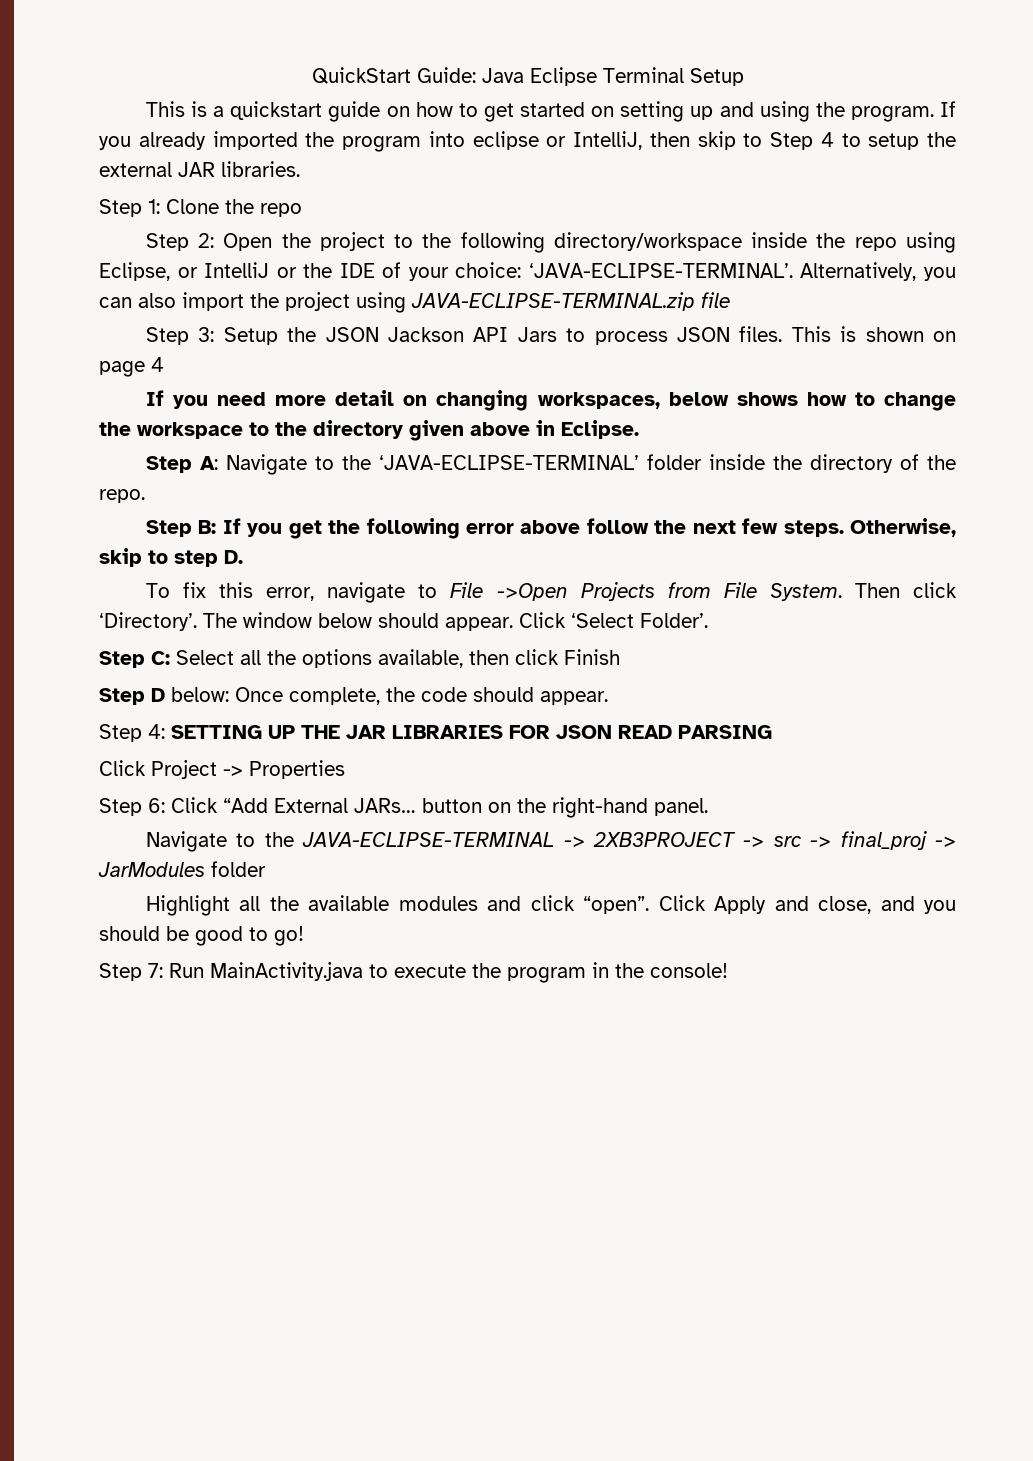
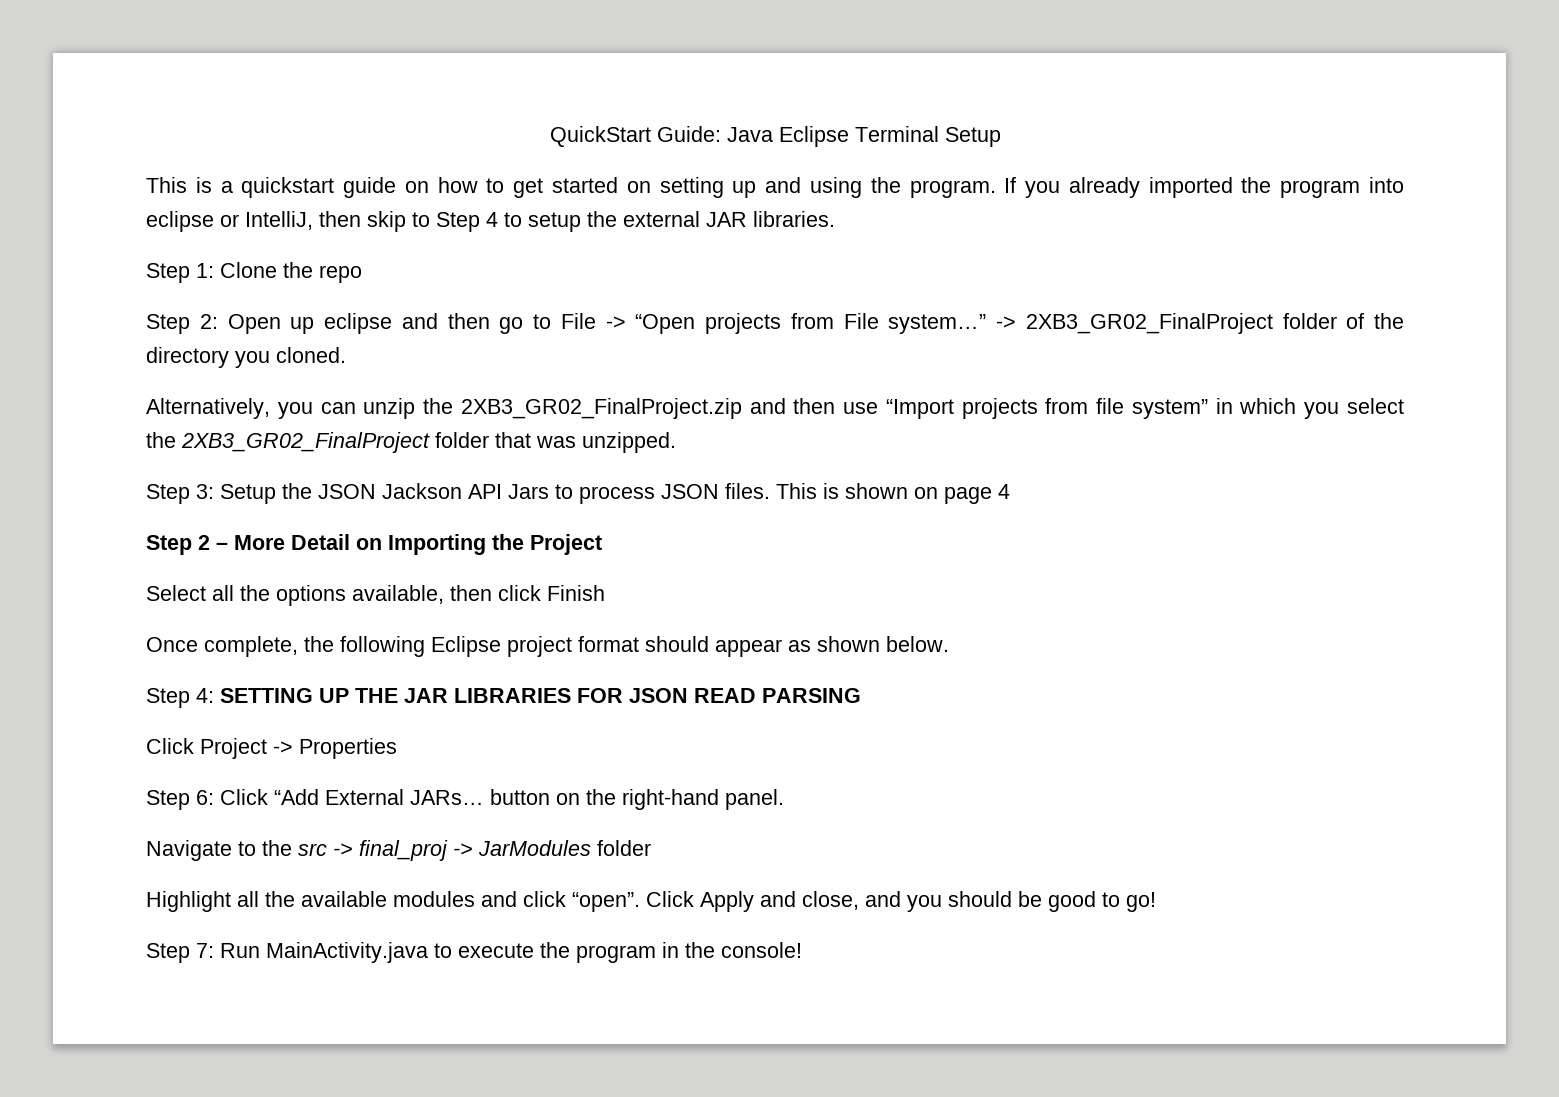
- Step 2: Open the project to the following directory/workspace inside the repo using Eclipse, or IntelliJ or the IDE of your choice: ‘JAVA-ECLIPSE-TERMINAL’. Alternatively, you can also import the project using JAVA-ECLIPSE-TERMINAL.zip file
+ Step 2: Open up eclipse and then go to File -> “Open projects from File system…” -> 2XB3_GR02_FinalProject folder of the directory you cloned.
+ Alternatively, you can unzip the 2XB3_GR02_FinalProject.zip and then use “Import projects from file system” in which you select the 2XB3_GR02_FinalProject folder that was unzipped.
- If you need more detail on changing workspaces, below shows how to change the workspace to the directory given above in Eclipse.
- Step A: Navigate to the ‘JAVA-ECLIPSE-TERMINAL’ folder inside the directory of the repo.
- Step B: If you get the following error above follow the next few steps. Otherwise, skip to step D.
- To fix this error, navigate to File ->Open Projects from File System. Then click ‘Directory’. The window below should appear. Click ‘Select Folder’.
- Step C: Select all the options available, then click Finish
+ Step 2 – More Detail on Importing the Project
+ Select all the options available, then click Finish
- Step D below: Once complete, the code should appear.
+ Once complete, the following Eclipse project format should appear as shown below.
- Navigate to the JAVA-ECLIPSE-TERMINAL -> 2XB3PROJECT -> src -> final_proj -> JarModules folder
+ Navigate to the src -> final_proj -> JarModules folder

